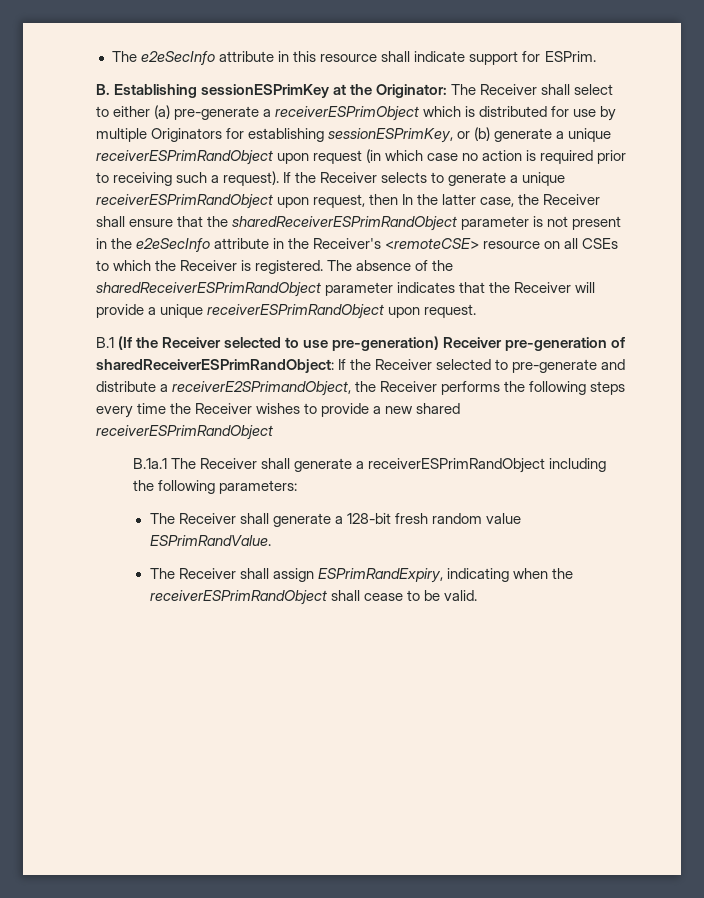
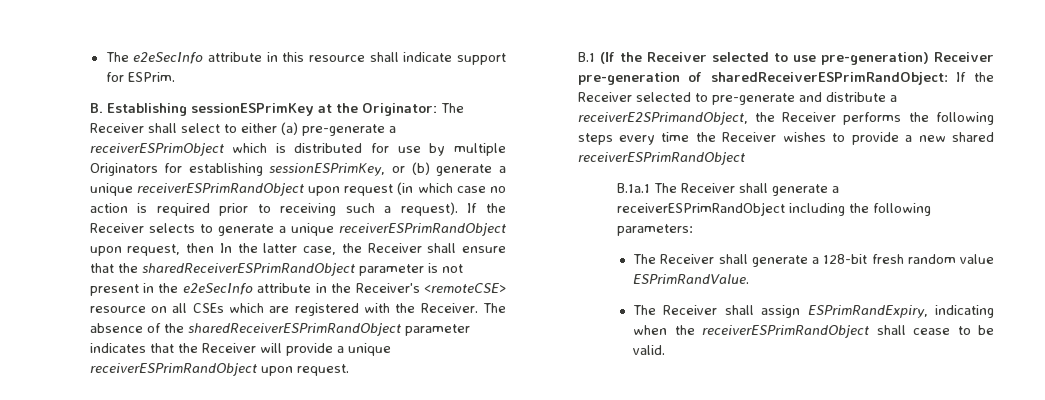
- If the Receiver selects to generate a unique receiverESPrimRandObject upon request, then In the latter case, the Receiver shall ensure that the sharedReceiverESPrimRandObject parameter is not present in the e2eSecInfo attribute in the Receiver's <remoteCSE> resource on all CSEs to which the Receiver is registered.
+ If the Receiver selects to generate a unique receiverESPrimRandObject upon request, then In the latter case, the Receiver shall ensure that the sharedReceiverESPrimRandObject parameter is not present in the e2eSecInfo attribute in the Receiver's <remoteCSE> resource on all CSEs which are registered with the Receiver.

